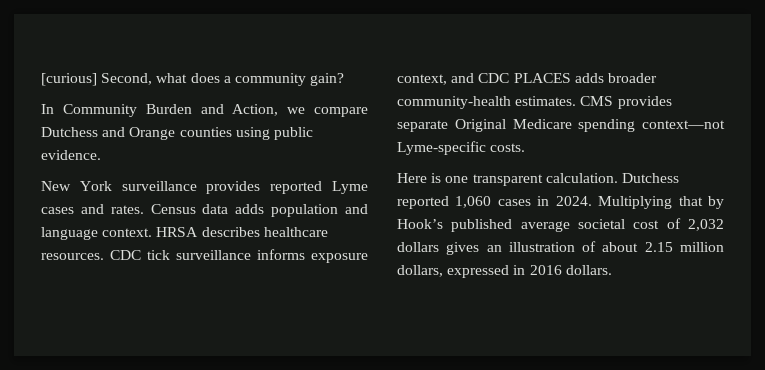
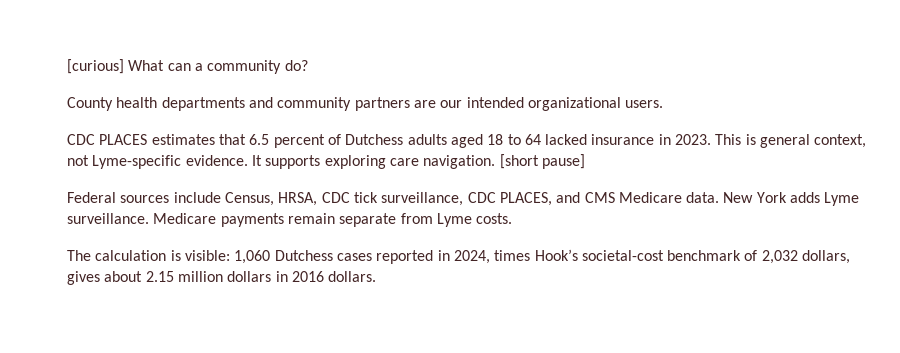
- [curious] Second, what does a community gain?
- In Community Burden and Action, we compare Dutchess and Orange counties using public evidence.
- New York surveillance provides reported Lyme cases and rates. Census data adds population and language context. HRSA describes healthcare resources. CDC tick surveillance informs exposure context, and CDC PLACES adds broader community-health estimates. CMS provides separate Original Medicare spending context—not Lyme-specific costs.
- Here is one transparent calculation. Dutchess reported 1,060 cases in 2024. Multiplying that by Hook’s published average societal cost of 2,032 dollars gives an illustration of about 2.15 million dollars, expressed in 2016 dollars.
+ [curious] What can a community do?
+ County health departments and community partners are our intended organizational users.
+ CDC PLACES estimates that 6.5 percent of Dutchess adults aged 18 to 64 lacked insurance in 2023. This is general context, not Lyme-specific evidence. It supports exploring care navigation. [short pause]
+ Federal sources include Census, HRSA, CDC tick surveillance, CDC PLACES, and CMS Medicare data. New York adds Lyme surveillance. Medicare payments remain separate from Lyme costs.
+ The calculation is visible: 1,060 Dutchess cases reported in 2024, times Hook’s societal-cost benchmark of 2,032 dollars, gives about 2.15 million dollars in 2016 dollars.

